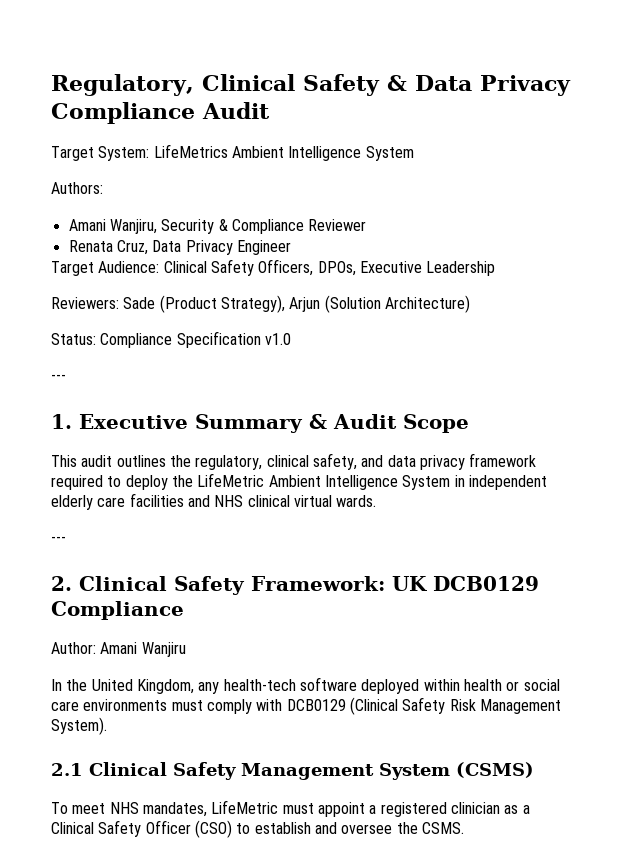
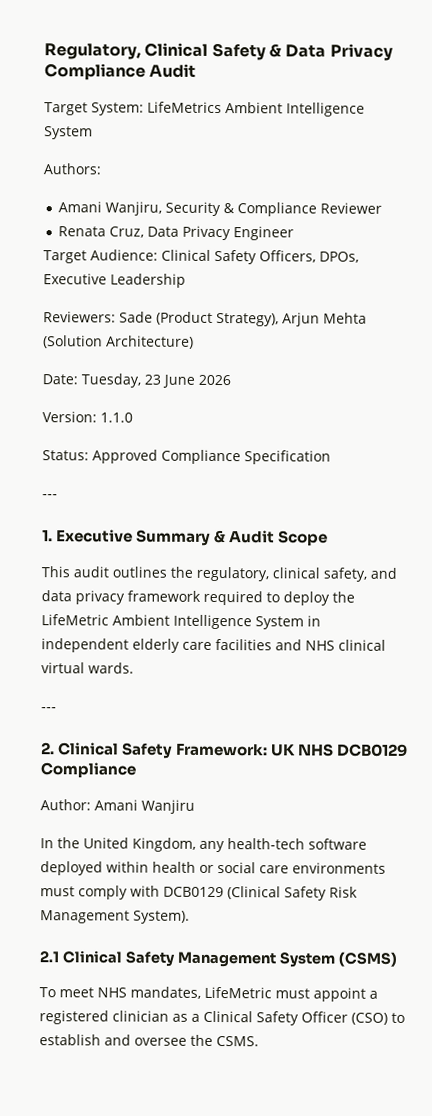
- Reviewers: Sade (Product Strategy), Arjun (Solution Architecture)
+ Reviewers: Sade (Product Strategy), Arjun Mehta (Solution Architecture)
+ Date: Tuesday, 23 June 2026
+ Version: 1.1.0
- Status: Compliance Specification v1.0
+ Status: Approved Compliance Specification
- 2. Clinical Safety Framework: UK DCB0129 Compliance
+ 2. Clinical Safety Framework: UK NHS DCB0129 Compliance

